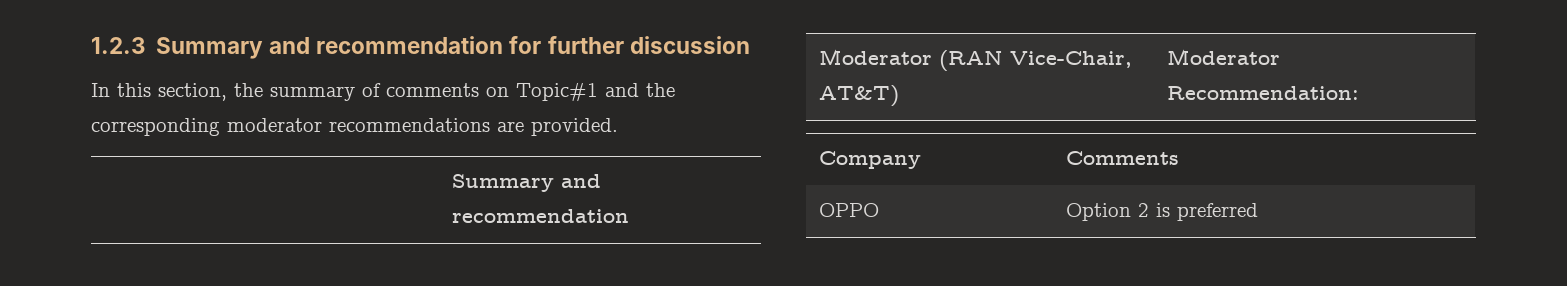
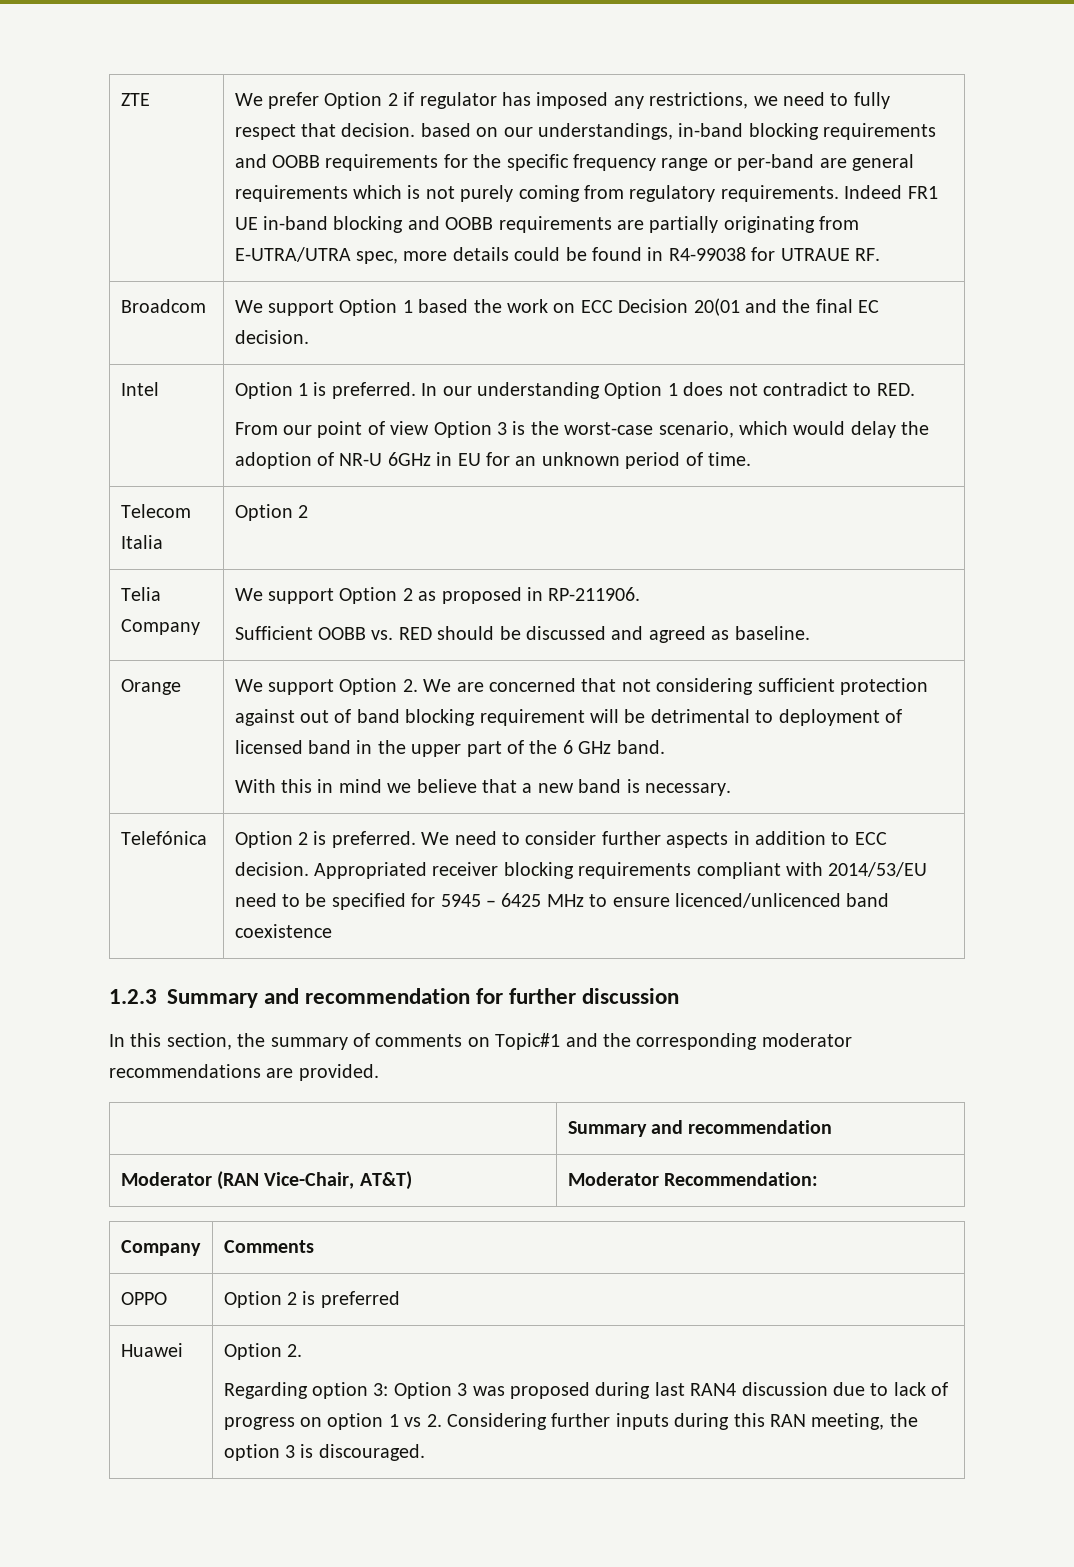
+ ZTE | We prefer Option 2 if regulator has imposed any restrictions, we need to fully respect that decision. based on our understandings, in-band blocking requirements and OOBB requirements for the specific frequency range or per-band are general requirements which is not purely coming from regulatory requirements. Indeed FR1 UE in-band blocking and OOBB requirements are partially originating from E-UTRA/UTRA spec, more details could be found in R4-99038 for UTRAUE RF.
+ Broadcom | We support Option 1 based the work on ECC Decision 20(01 and the final EC decision.
+ Intel | Option 1 is preferred. In our understanding Option 1 does not contradict to RED.
+ From our point of view Option 3 is the worst-case scenario, which would delay the adoption of NR-U 6GHz in EU for an unknown period of time.
+ Telecom Italia | Option 2
+ Telia Company | We support Option 2 as proposed in RP-211906.
+ Sufficient OOBB vs. RED should be discussed and agreed as baseline.
+ Orange | We support Option 2. We are concerned that not considering sufficient protection against out of band blocking requirement will be detrimental to deployment of licensed band in the upper part of the 6 GHz band.
+ With this in mind we believe that a new band is necessary.
+ Telefónica | Option 2 is preferred. We need to consider further aspects in addition to ECC decision. Appropriated receiver blocking requirements compliant with 2014/53/EU need to be specified for 5945 – 6425 MHz to ensure licenced/unlicenced band coexistence
+ Huawei | Option 2.
+ Regarding option 3: Option 3 was proposed during last RAN4 discussion due to lack of progress on option 1 vs 2. Considering further inputs during this RAN meeting, the option 3 is discouraged.

